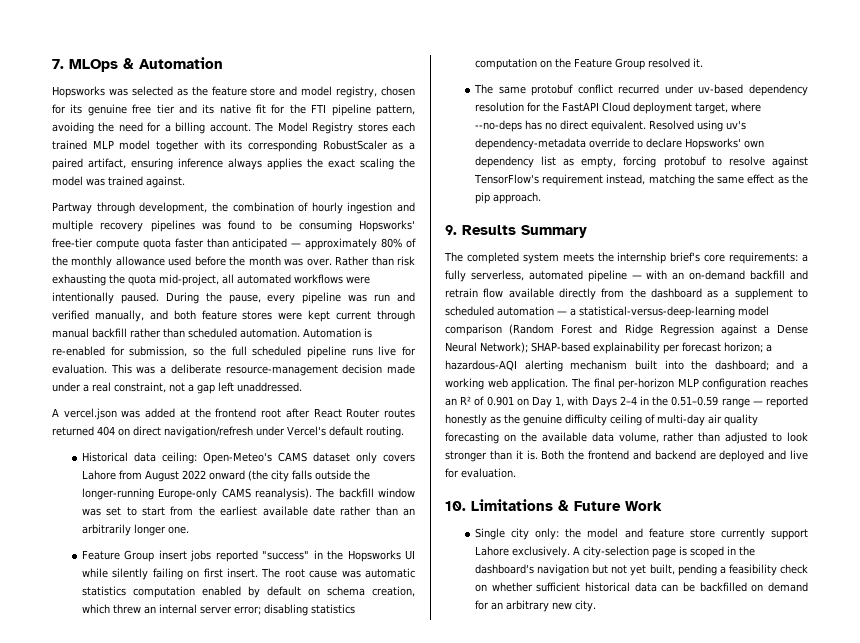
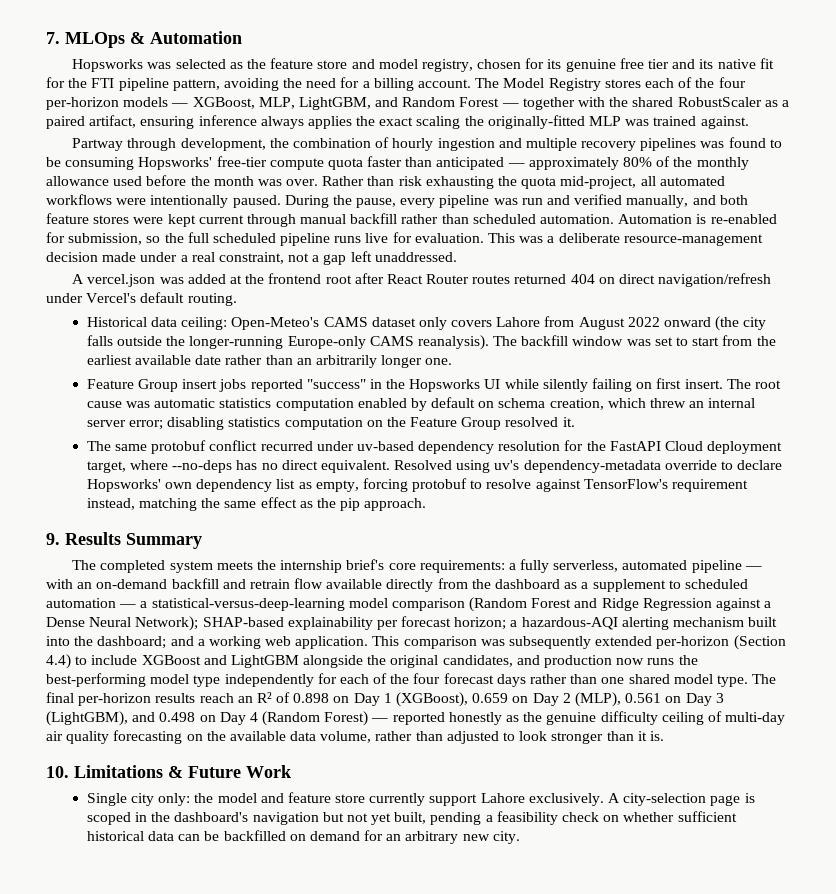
- The Model Registry stores each trained MLP model together with its corresponding RobustScaler as a paired artifact, ensuring inference always applies the exact scaling the model was trained against.
+ The Model Registry stores each of the four per-horizon models — XGBoost, MLP, LightGBM, and Random Forest — together with the shared RobustScaler as a paired artifact, ensuring inference always applies the exact scaling the originally-fitted MLP was trained against.
- The final per-horizon MLP configuration reaches an R² of 0.901 on Day 1, with Days 2–4 in the 0.51–0.59 range — reported honestly as the genuine difficulty ceiling of multi-day air quality forecasting on the available data volume, rather than adjusted to look stronger than it is. Both the frontend and backend are deployed and live for evaluation.
+ This comparison was subsequently extended per-horizon (Section 4.4) to include XGBoost and LightGBM alongside the original candidates, and production now runs the best-performing model type independently for each of the four forecast days rather than one shared model type. The final per-horizon results reach an R² of 0.898 on Day 1 (XGBoost), 0.659 on Day 2 (MLP), 0.561 on Day 3 (LightGBM), and 0.498 on Day 4 (Random Forest) — reported honestly as the genuine difficulty ceiling of multi-day air quality forecasting on the available data volume, rather than adjusted to look stronger than it is.

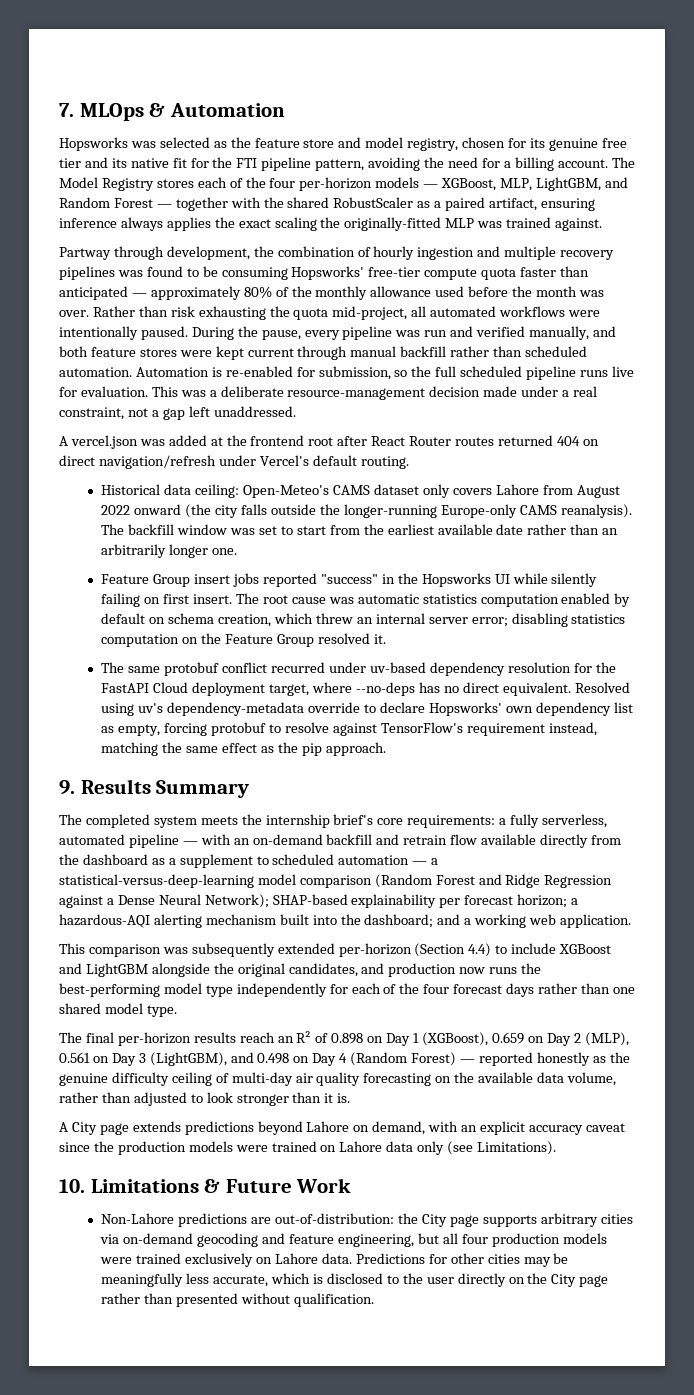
- and a working web application. This comparison was subsequently extended per-horizon (Section 4.4) to include XGBoost and LightGBM alongside the original candidates, and production now runs the best-performing model type independently for each of the four forecast days rather than one shared model type. The final per-horizon results reach an R² of 0.898 on Day 1 (XGBoost), 0.659 on Day 2 (MLP), 0.561 on Day 3 (LightGBM), and 0.498 on Day 4 (Random Forest) — reported honestly as the genuine difficulty ceiling of multi-day air quality forecasting on the available data volume, rather than adjusted to look stronger than it is.
+ and a working web application.
+ This comparison was subsequently extended per-horizon (Section 4.4) to include XGBoost and LightGBM alongside the original candidates, and production now runs the best-performing model type independently for each of the four forecast days rather than one shared model type.
+ The final per-horizon results reach an R² of 0.898 on Day 1 (XGBoost), 0.659 on Day 2 (MLP), 0.561 on Day 3 (LightGBM), and 0.498 on Day 4 (Random Forest) — reported honestly as the genuine difficulty ceiling of multi-day air quality forecasting on the available data volume, rather than adjusted to look stronger than it is.
+ A City page extends predictions beyond Lahore on demand, with an explicit accuracy caveat since the production models were trained on Lahore data only (see Limitations).
- Single city only: the model and feature store currently support Lahore exclusively. A city-selection page is scoped in the dashboard's navigation but not yet built, pending a feasibility check on whether sufficient historical data can be backfilled on demand for an arbitrary new city.
+ Non-Lahore predictions are out-of-distribution: the City page supports arbitrary cities via on-demand geocoding and feature engineering, but all four production models were trained exclusively on Lahore data. Predictions for other cities may be meaningfully less accurate, which is disclosed to the user directly on the City page rather than presented without qualification.

